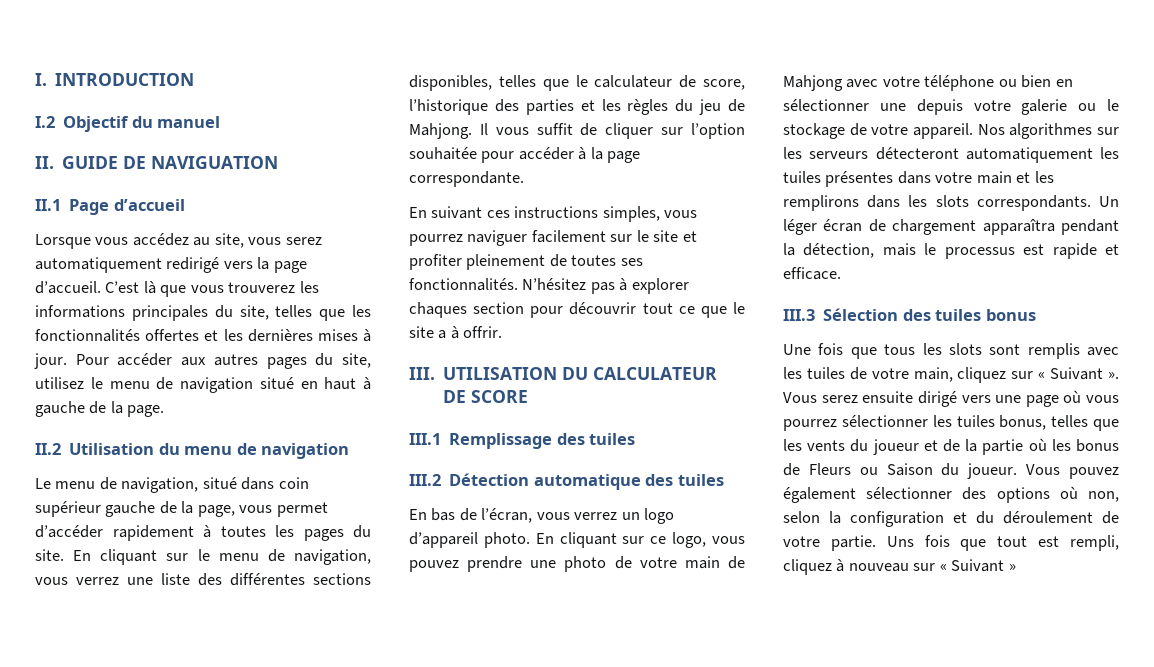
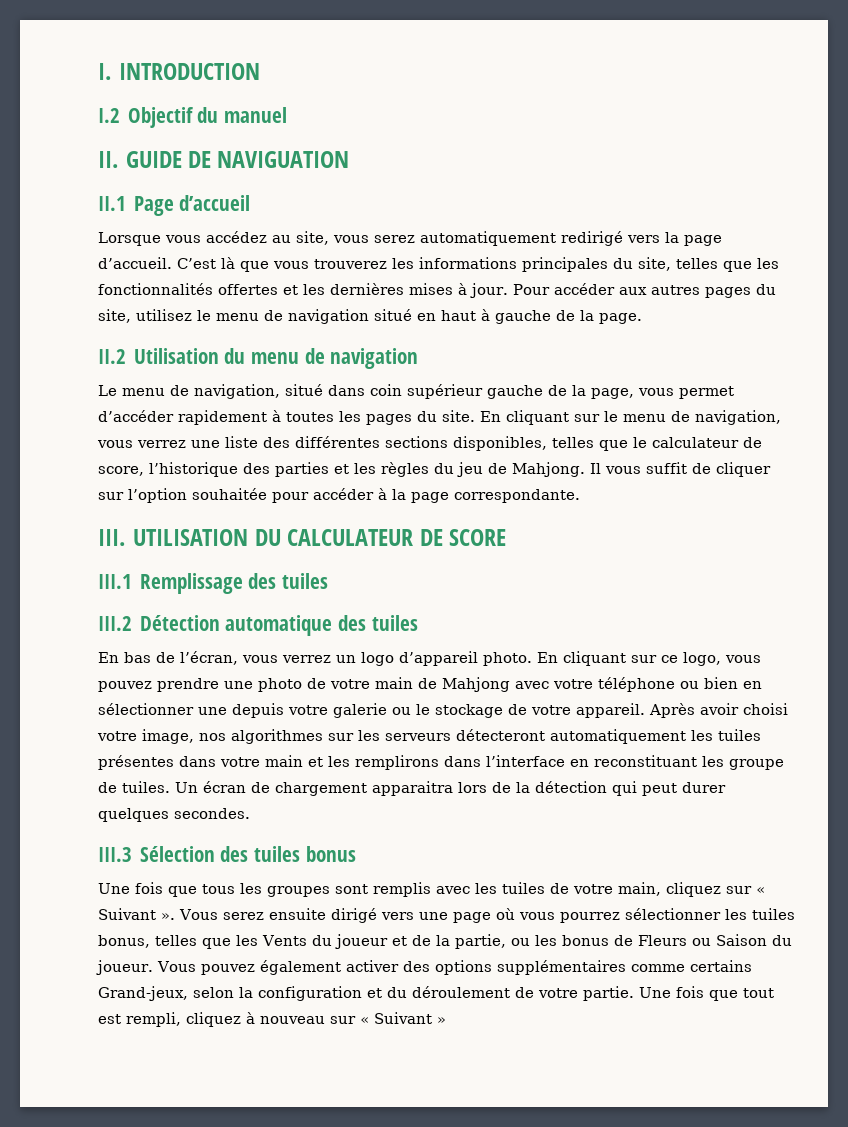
- En suivant ces instructions simples, vous pourrez naviguer facilement sur le site et profiter pleinement de toutes ses fonctionnalités. N’hésitez pas à explorer chaques section pour découvrir tout ce que le site a à offrir.
- Nos algorithmes sur les serveurs détecteront automatiquement les tuiles présentes dans votre main et les remplirons dans les slots correspondants. Un léger écran de chargement apparaîtra pendant la détection, mais le processus est rapide et efficace.
+ Après avoir choisi votre image, nos algorithmes sur les serveurs détecteront automatiquement les tuiles présentes dans votre main et les remplirons dans l’interface en reconstituant les groupe de tuiles. Un écran de chargement apparaitra lors de la détection qui peut durer quelques secondes.
- Une fois que tous les slots sont remplis avec les tuiles de votre main, cliquez sur « Suivant ».
+ Une fois que tous les groupes sont remplis avec les tuiles de votre main, cliquez sur « Suivant ».
- Vous serez ensuite dirigé vers une page où vous pourrez sélectionner les tuiles bonus, telles que les vents du joueur et de la partie où les bonus de Fleurs ou Saison du joueur.
+ Vous serez ensuite dirigé vers une page où vous pourrez sélectionner les tuiles bonus, telles que les Vents du joueur et de la partie, ou les bonus de Fleurs ou Saison du joueur.
- Vous pouvez également sélectionner des options où non, selon la configuration et du déroulement de votre partie.
+ Vous pouvez également activer des options supplémentaires comme certains Grand-jeux, selon la configuration et du déroulement de votre partie.
- Uns fois que tout est rempli, cliquez à nouveau sur « Suivant »
+ Une fois que tout est rempli, cliquez à nouveau sur « Suivant »

